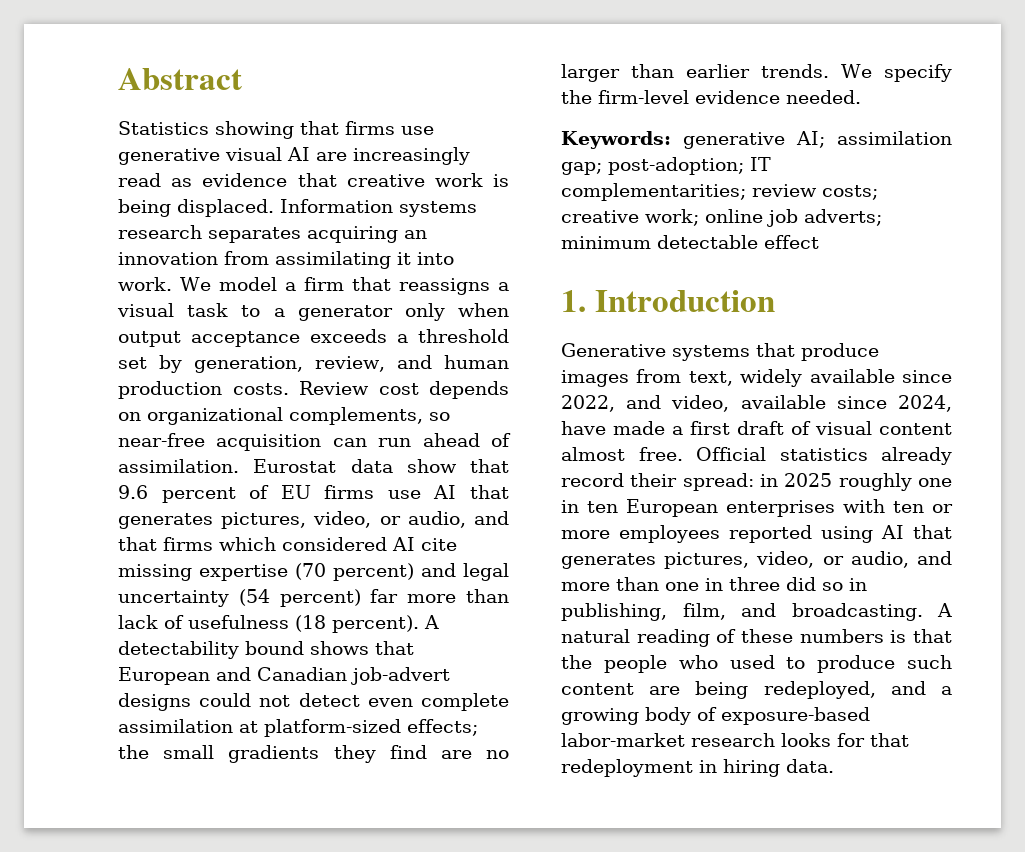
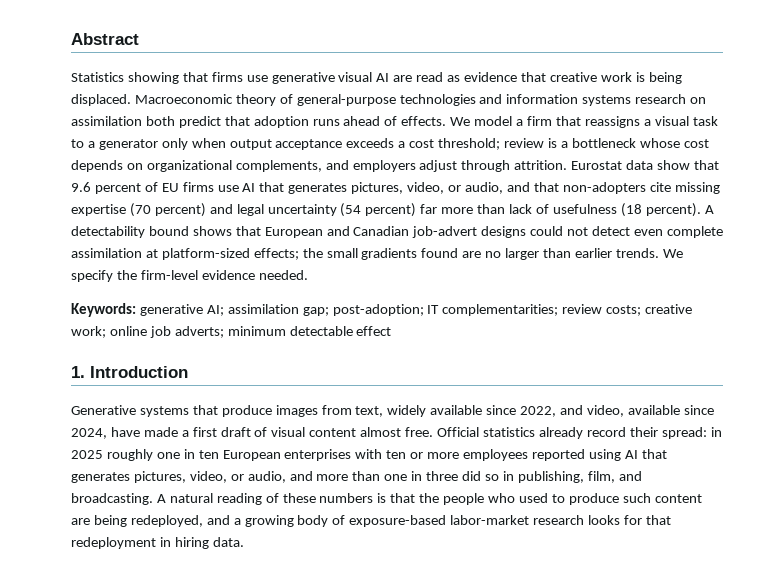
- Statistics showing that firms use generative visual AI are increasingly read as evidence that creative work is being displaced.
+ Statistics showing that firms use generative visual AI are read as evidence that creative work is being displaced.
- Information systems research separates acquiring an innovation from assimilating it into work.
+ Macroeconomic theory of general-purpose technologies and information systems research on assimilation both predict that adoption runs ahead of effects.
- We model a firm that reassigns a visual task to a generator only when output acceptance exceeds a threshold set by generation, review, and human production costs. Review cost depends on organizational complements, so near-free acquisition can run ahead of assimilation.
+ We model a firm that reassigns a visual task to a generator only when output acceptance exceeds a cost threshold; review is a bottleneck whose cost depends on organizational complements, and employers adjust through attrition.
- Eurostat data show that 9.6 percent of EU firms use AI that generates pictures, video, or audio, and that firms which considered AI cite missing expertise (70 percent) and legal uncertainty (54 percent) far more than lack of usefulness (18 percent).
+ Eurostat data show that 9.6 percent of EU firms use AI that generates pictures, video, or audio, and that non-adopters cite missing expertise (70 percent) and legal uncertainty (54 percent) far more than lack of usefulness (18 percent).
- A detectability bound shows that European and Canadian job-advert designs could not detect even complete assimilation at platform-sized effects; the small gradients they find are no larger than earlier trends.
+ A detectability bound shows that European and Canadian job-advert designs could not detect even complete assimilation at platform-sized effects; the small gradients found are no larger than earlier trends.

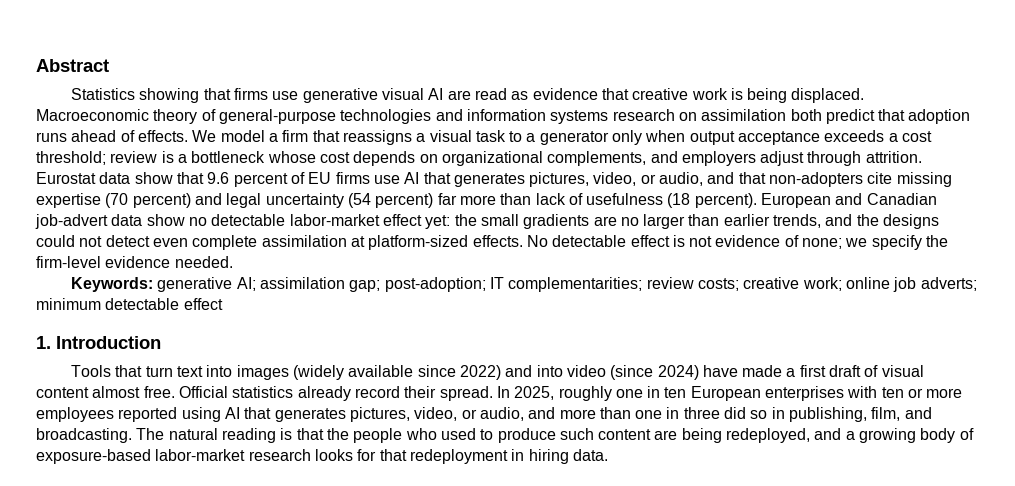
- A detectability bound shows that European and Canadian job-advert designs could not detect even complete assimilation at platform-sized effects; the small gradients found are no larger than earlier trends. We specify the firm-level evidence needed.
+ European and Canadian job-advert data show no detectable labor-market effect yet: the small gradients are no larger than earlier trends, and the designs could not detect even complete assimilation at platform-sized effects. No detectable effect is not evidence of none; we specify the firm-level evidence needed.
- Generative systems that produce images from text, widely available since 2022, and video, available since 2024, have made a first draft of visual content almost free.
+ Tools that turn text into images (widely available since 2022) and into video (since 2024) have made a first draft of visual content almost free.
- Official statistics already record their spread: in 2025 roughly one in ten European enterprises with ten or more employees reported using AI that generates pictures, video, or audio, and more than one in three did so in publishing, film, and broadcasting.
+ Official statistics already record their spread. In 2025, roughly one in ten European enterprises with ten or more employees reported using AI that generates pictures, video, or audio, and more than one in three did so in publishing, film, and broadcasting.
- A natural reading of these numbers is that the people who used to produce such content are being redeployed, and a growing body of exposure-based labor-market research looks for that redeployment in hiring data.
+ The natural reading is that the people who used to produce such content are being redeployed, and a growing body of exposure-based labor-market research looks for that redeployment in hiring data.

